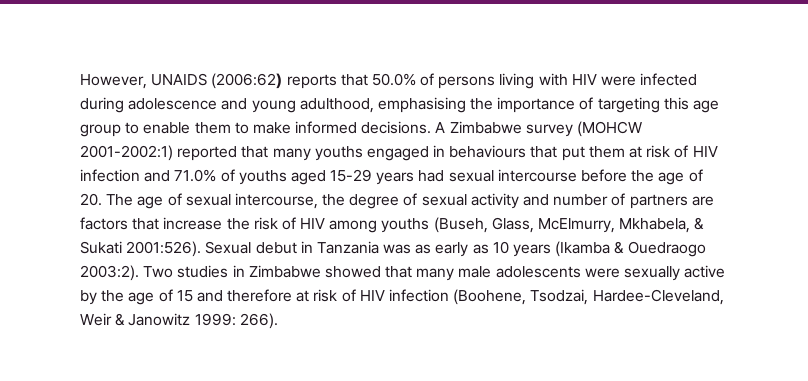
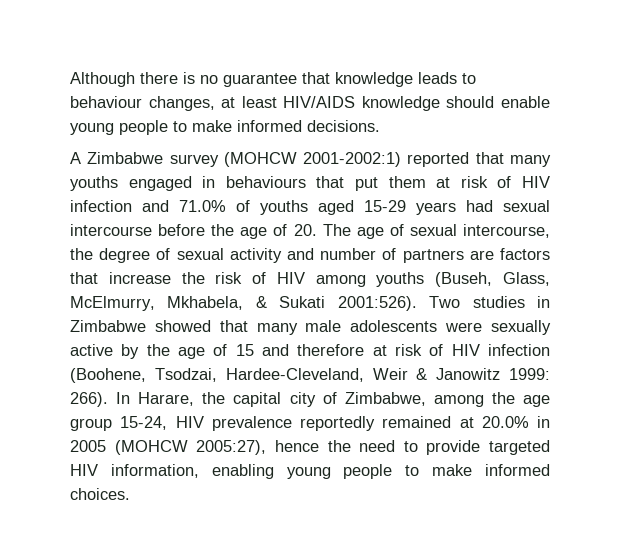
- However, UNAIDS (2006:62) reports that 50.0% of persons living with HIV were infected during adolescence and young adulthood, emphasising the importance of targeting this age group to enable them to make informed decisions. A Zimbabwe survey (MOHCW 2001-2002:1) reported that many youths engaged in behaviours that put them at risk of HIV infection and 71.0% of youths aged 15-29 years had sexual intercourse before the age of 20. The age of sexual intercourse, the degree of sexual activity and number of partners are factors that increase the risk of HIV among youths (Buseh, Glass, McElmurry, Mkhabela, & Sukati 2001:526).
+ Although there is no guarantee that knowledge leads to behaviour changes, at least HIV/AIDS knowledge should enable young people to make informed decisions.
+ A Zimbabwe survey (MOHCW 2001-2002:1) reported that many youths engaged in behaviours that put them at risk of HIV infection and 71.0% of youths aged 15-29 years had sexual intercourse before the age of 20. The age of sexual intercourse, the degree of sexual activity and number of partners are factors that increase the risk of HIV among youths (Buseh, Glass, McElmurry, Mkhabela, & Sukati 2001:526).
- Sexual debut in Tanzania was as early as 10 years (Ikamba & Ouedraogo 2003:2).
+ In Harare, the capital city of Zimbabwe, among the age group 15-24, HIV prevalence reportedly remained at 20.0% in 2005 (MOHCW 2005:27), hence the need to provide targeted HIV information, enabling young people to make informed choices.

